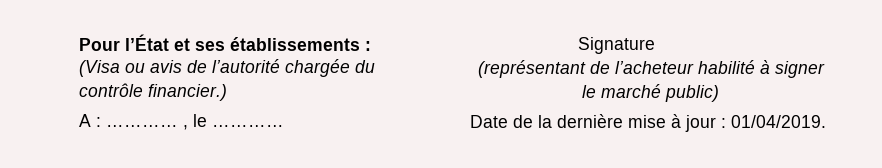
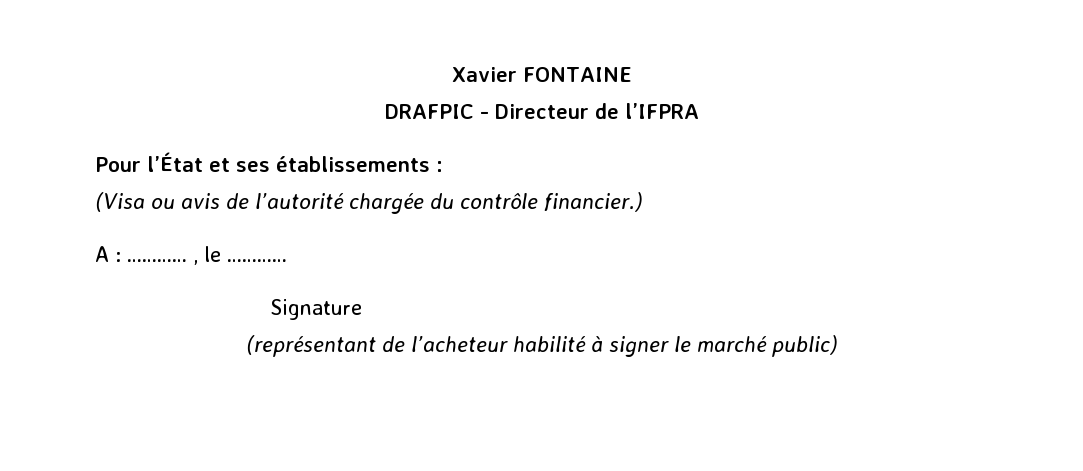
+ Xavier FONTAINE
+ DRAFPIC - Directeur de l’IFPRA
- Date de la dernière mise à jour : 01/04/2019.

